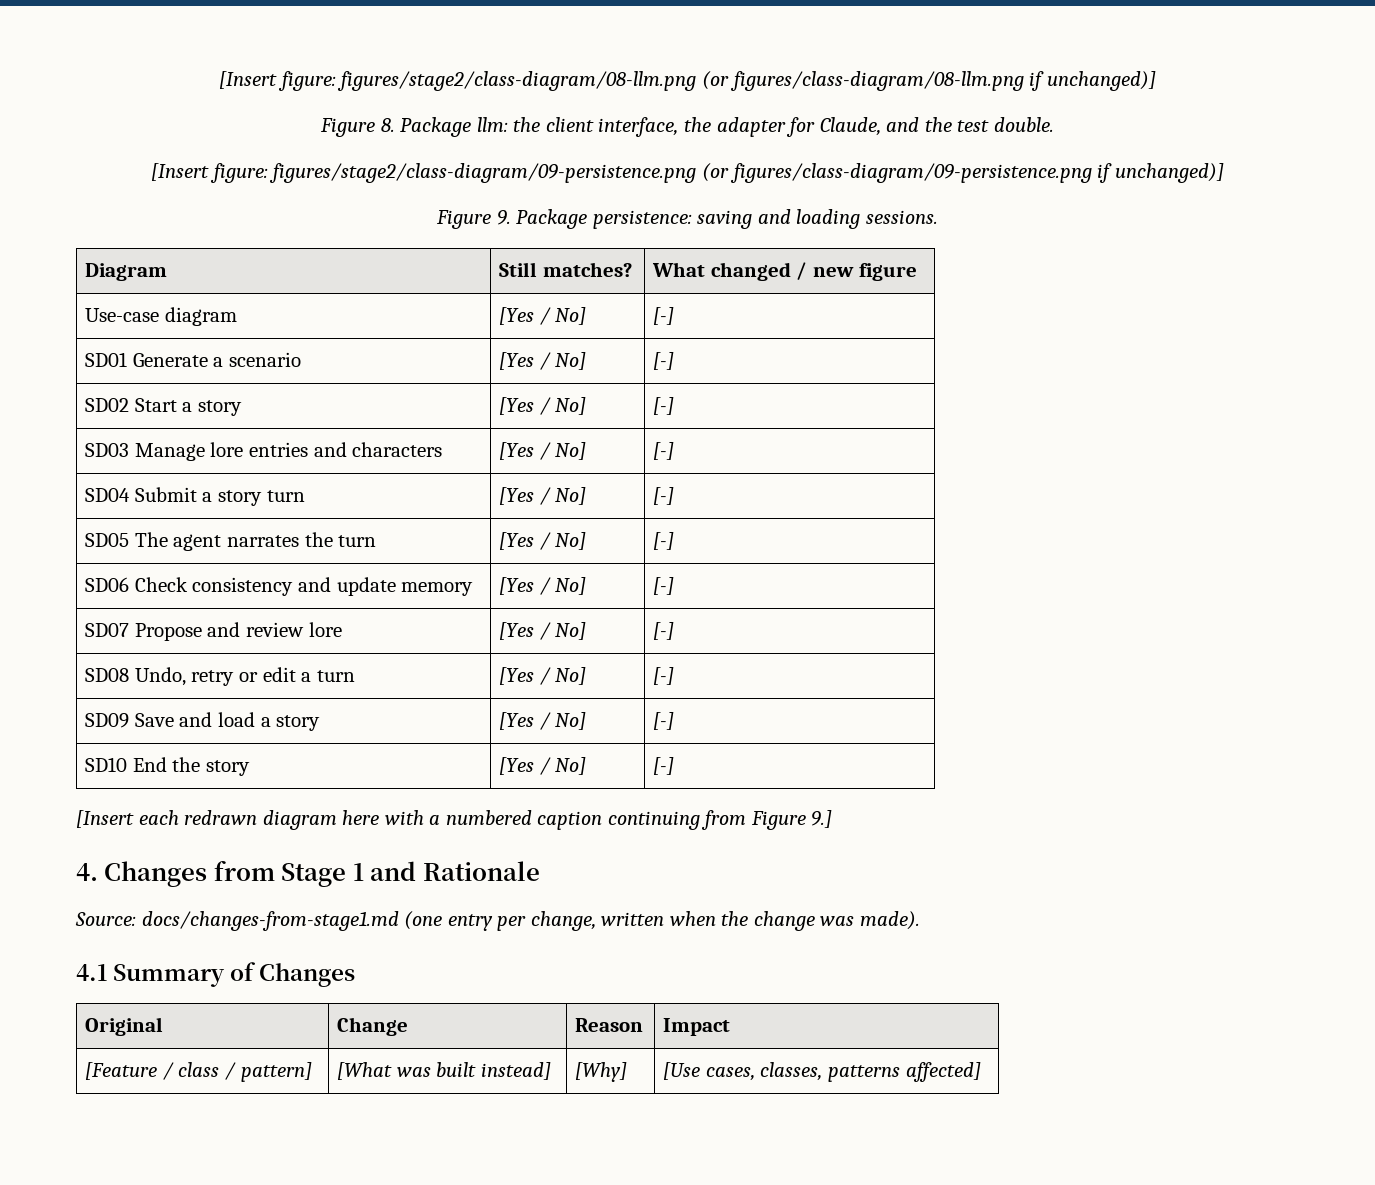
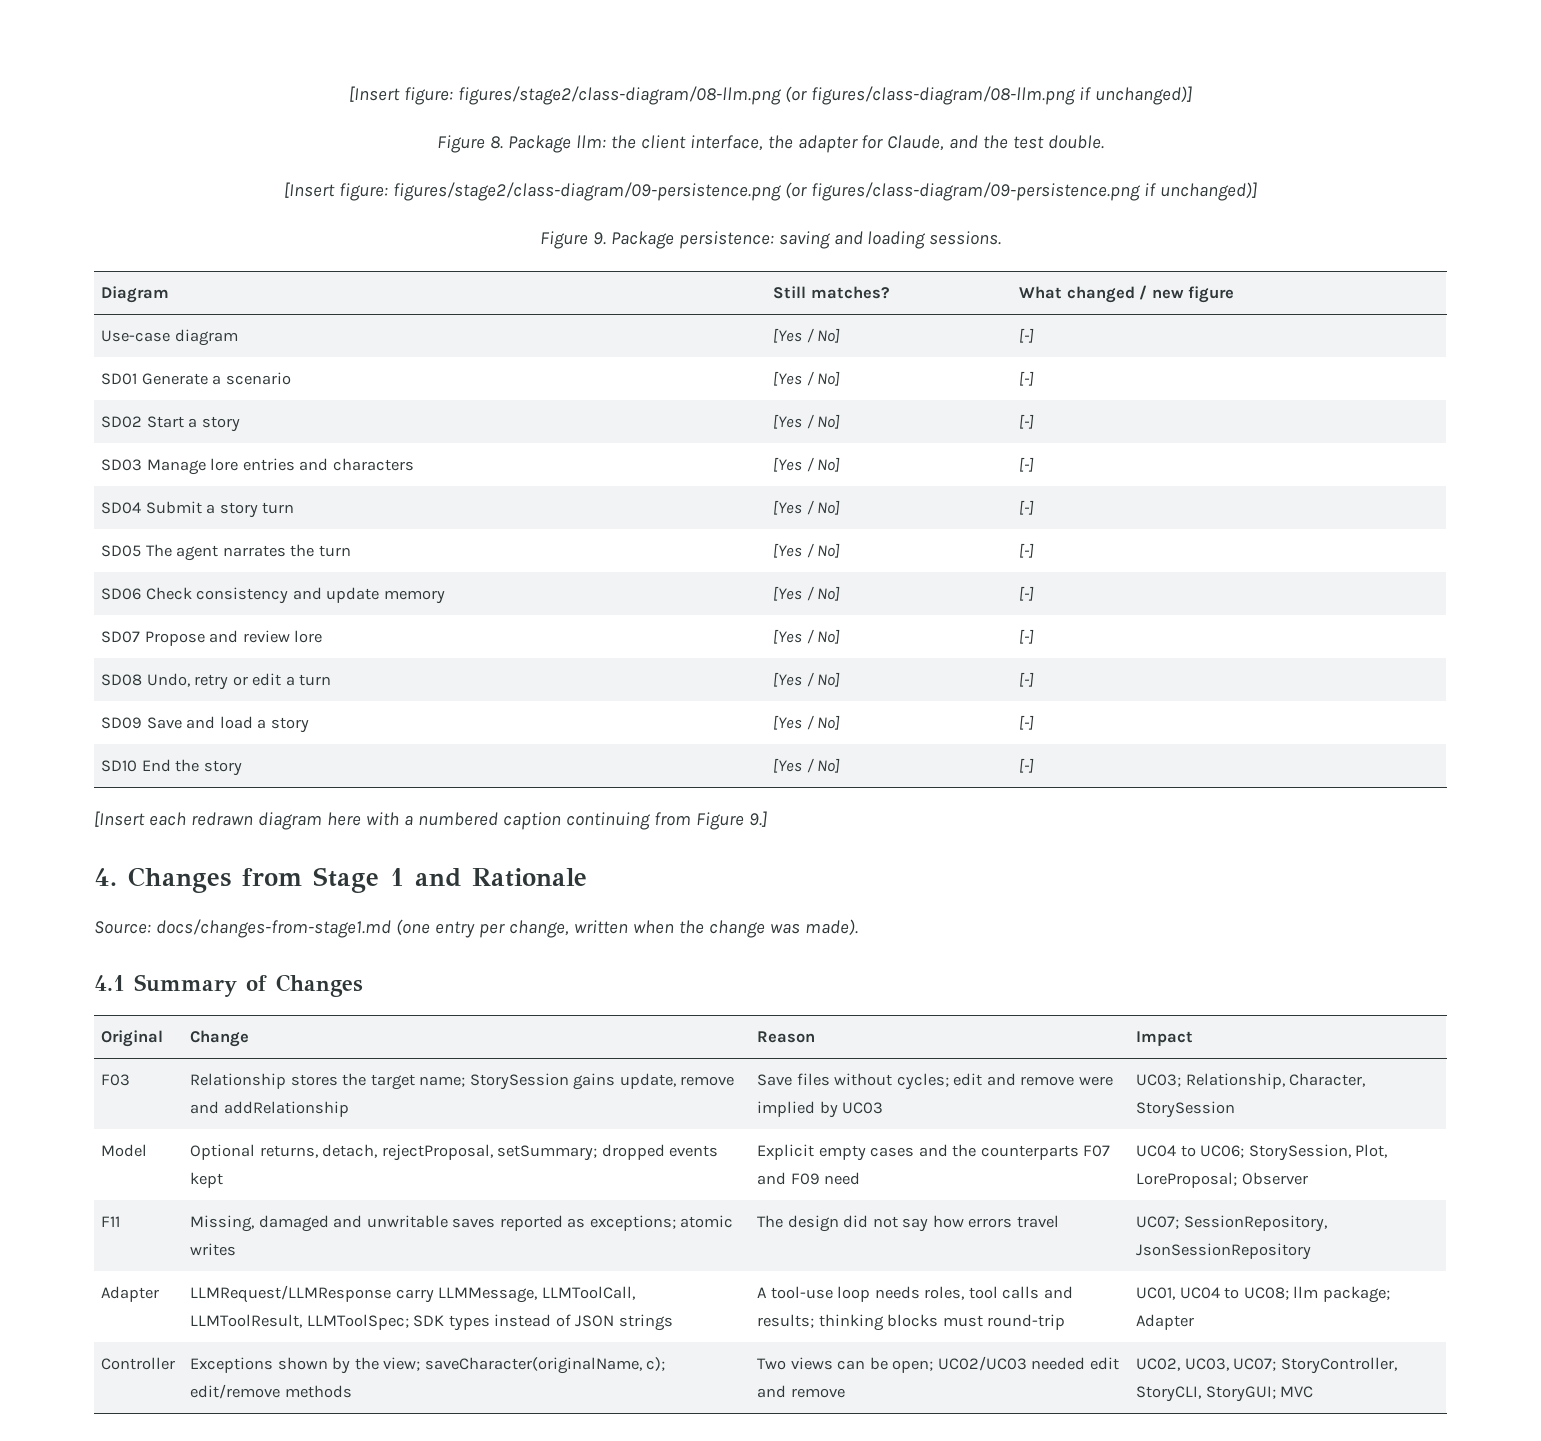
- [Feature / class / pattern] | [What was built instead] | [Why] | [Use cases, classes, patterns affected]
+ F03 | Relationship stores the target name; StorySession gains update, remove and addRelationship | Save files without cycles; edit and remove were implied by UC03 | UC03; Relationship, Character, StorySession
+ Model | Optional returns, detach, rejectProposal, setSummary; dropped events kept | Explicit empty cases and the counterparts F07 and F09 need | UC04 to UC06; StorySession, Plot, LoreProposal; Observer
+ F11 | Missing, damaged and unwritable saves reported as exceptions; atomic writes | The design did not say how errors travel | UC07; SessionRepository, JsonSessionRepository
+ Adapter | LLMRequest/LLMResponse carry LLMMessage, LLMToolCall, LLMToolResult, LLMToolSpec; SDK types instead of JSON strings | A tool-use loop needs roles, tool calls and results; thinking blocks must round-trip | UC01, UC04 to UC08; llm package; Adapter
+ Controller | Exceptions shown by the view; saveCharacter(originalName, c); edit/remove methods | Two views can be open; UC02/UC03 needed edit and remove | UC02, UC03, UC07; StoryController, StoryCLI, StoryGUI; MVC

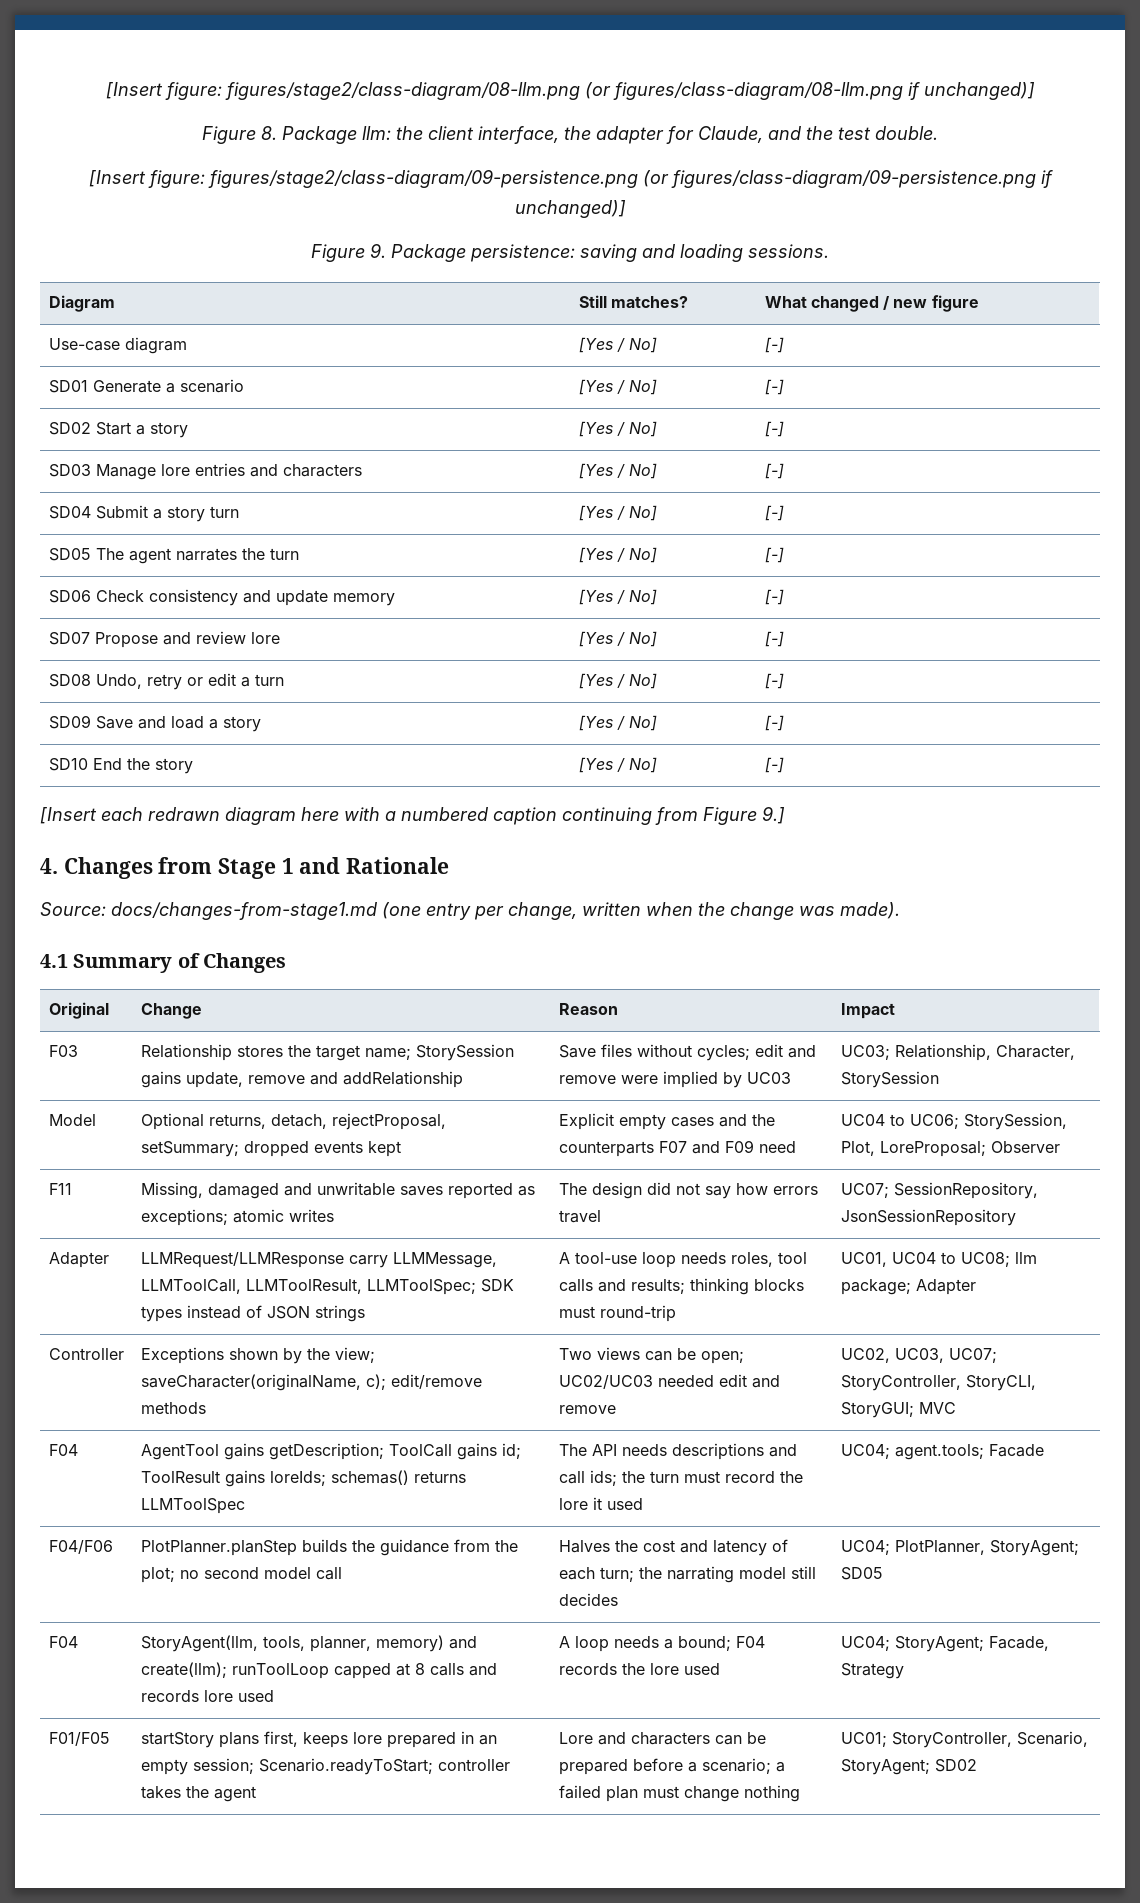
+ F04 | AgentTool gains getDescription; ToolCall gains id; ToolResult gains loreIds; schemas() returns LLMToolSpec | The API needs descriptions and call ids; the turn must record the lore it used | UC04; agent.tools; Facade
+ F04/F06 | PlotPlanner.planStep builds the guidance from the plot; no second model call | Halves the cost and latency of each turn; the narrating model still decides | UC04; PlotPlanner, StoryAgent; SD05
+ F04 | StoryAgent(llm, tools, planner, memory) and create(llm); runToolLoop capped at 8 calls and records lore used | A loop needs a bound; F04 records the lore used | UC04; StoryAgent; Facade, Strategy
+ F01/F05 | startStory plans first, keeps lore prepared in an empty session; Scenario.readyToStart; controller takes the agent | Lore and characters can be prepared before a scenario; a failed plan must change nothing | UC01; StoryController, Scenario, StoryAgent; SD02

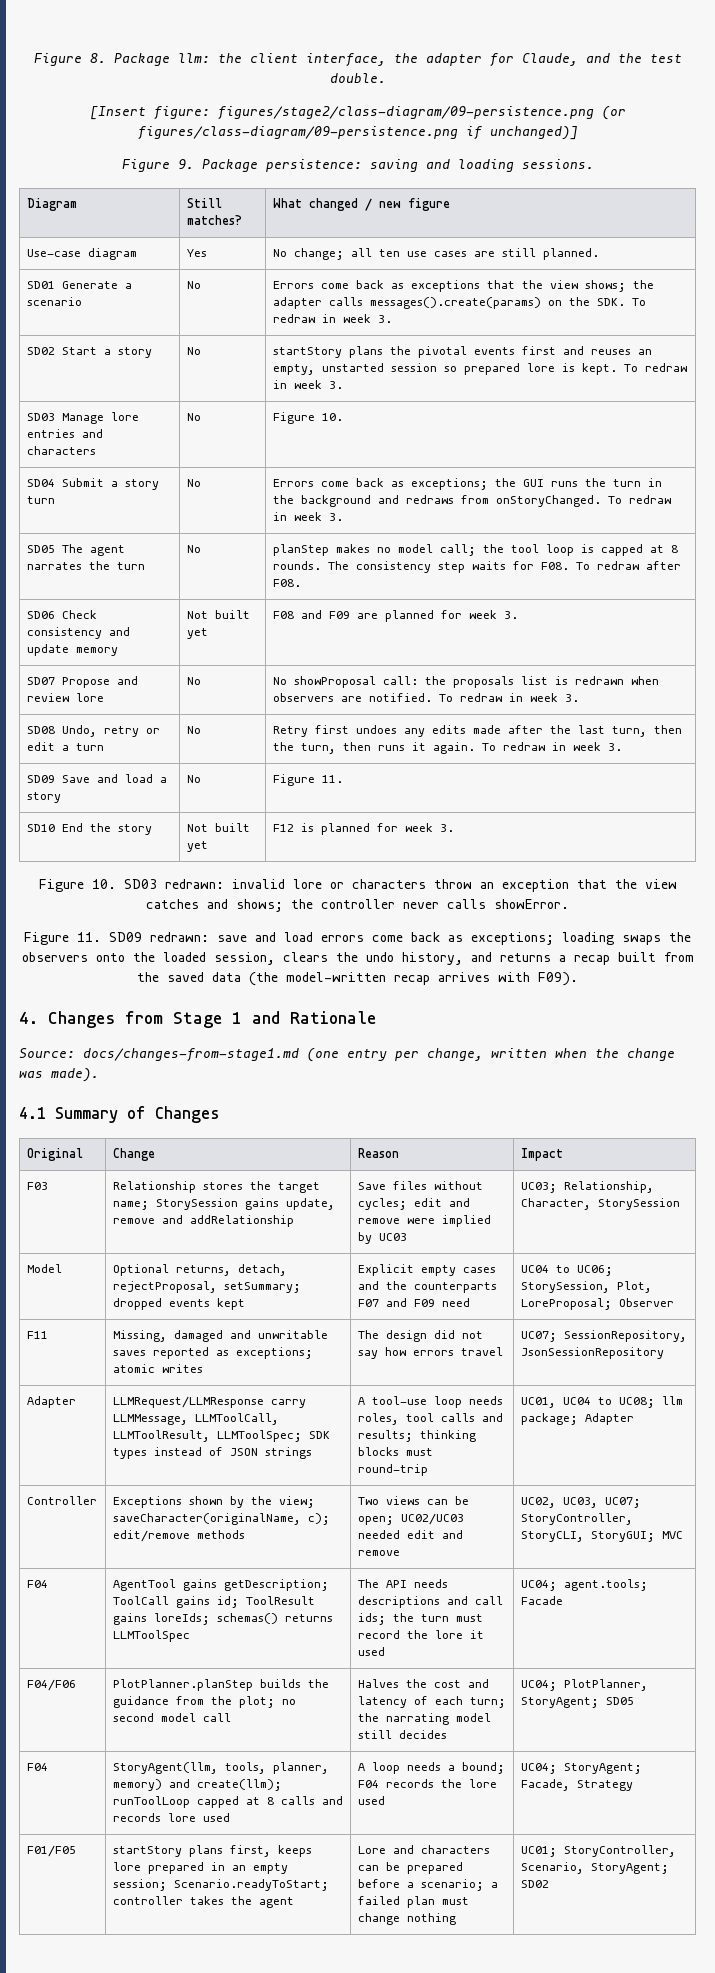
- [Insert figure: figures/stage2/class-diagram/08-llm.png (or figures/class-diagram/08-llm.png if unchanged)]
- Use-case diagram | [Yes / No] | [-]
- SD01 Generate a scenario | [Yes / No] | [-]
- SD02 Start a story | [Yes / No] | [-]
+ Use-case diagram | Yes | No change; all ten use cases are still planned.
+ SD01 Generate a scenario | No | Errors come back as exceptions that the view shows; the adapter calls messages().create(params) on the SDK. To redraw in week 3.
+ SD02 Start a story | No | startStory plans the pivotal events first and reuses an empty, unstarted session so prepared lore is kept. To redraw in week 3.
- SD03 Manage lore entries and characters | [Yes / No] | [-]
+ SD03 Manage lore entries and characters | No | Figure 10.
- SD04 Submit a story turn | [Yes / No] | [-]
+ SD04 Submit a story turn | No | Errors come back as exceptions; the GUI runs the turn in the background and redraws from onStoryChanged. To redraw in week 3.
- SD05 The agent narrates the turn | [Yes / No] | [-]
+ SD05 The agent narrates the turn | No | planStep makes no model call; the tool loop is capped at 8 rounds. The consistency step waits for F08. To redraw after F08.
- SD06 Check consistency and update memory | [Yes / No] | [-]
+ SD06 Check consistency and update memory | Not built yet | F08 and F09 are planned for week 3.
- SD07 Propose and review lore | [Yes / No] | [-]
+ SD07 Propose and review lore | No | No showProposal call: the proposals list is redrawn when observers are notified. To redraw in week 3.
- SD08 Undo, retry or edit a turn | [Yes / No] | [-]
+ SD08 Undo, retry or edit a turn | No | Retry first undoes any edits made after the last turn, then the turn, then runs it again. To redraw in week 3.
- SD09 Save and load a story | [Yes / No] | [-]
+ SD09 Save and load a story | No | Figure 11.
- SD10 End the story | [Yes / No] | [-]
- [Insert each redrawn diagram here with a numbered caption continuing from Figure 9.]
+ SD10 End the story | Not built yet | F12 is planned for week 3.
+ Figure 10. SD03 redrawn: invalid lore or characters throw an exception that the view catches and shows; the controller never calls showError.
+ Figure 11. SD09 redrawn: save and load errors come back as exceptions; loading swaps the observers onto the loaded session, clears the undo history, and returns a recap built from the saved data (the model-written recap arrives with F09).

